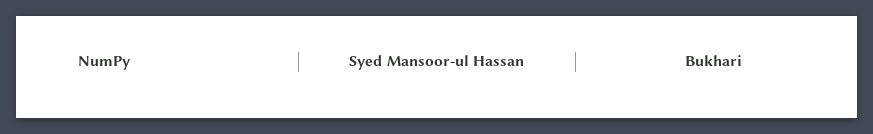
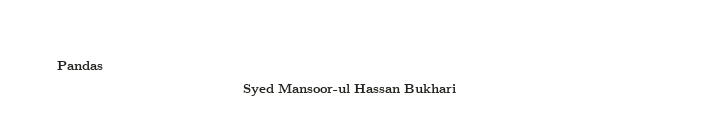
- NumPy
+ Pandas

